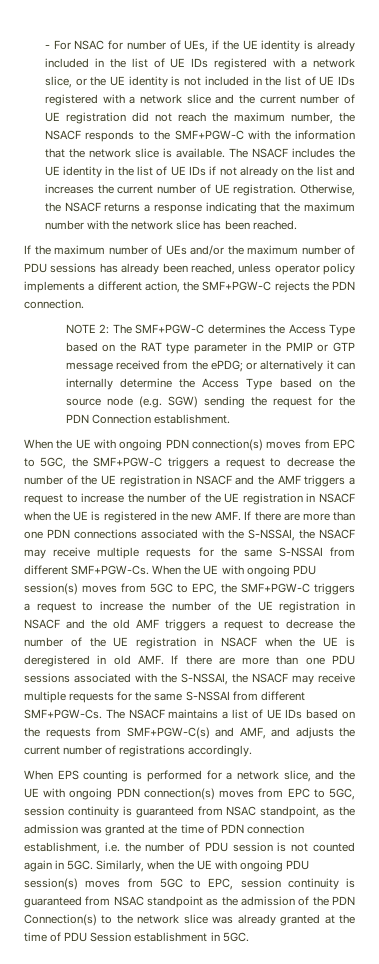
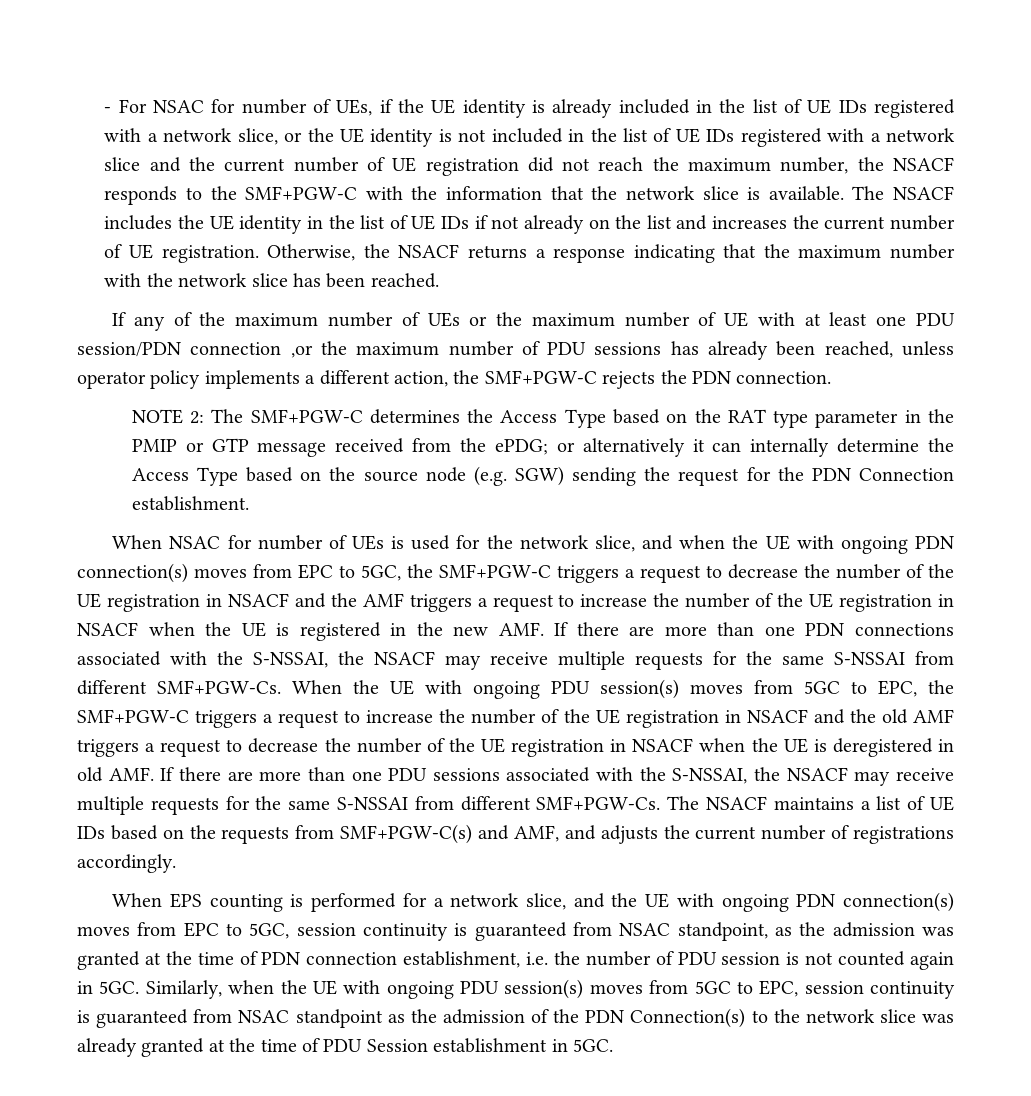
- If the maximum number of UEs and/or the maximum number of PDU sessions has already been reached, unless operator policy implements a different action, the SMF+PGW-C rejects the PDN connection.
+ If any of the maximum number of UEs or the maximum number of UE with at least one PDU session/PDN connection ,or the maximum number of PDU sessions has already been reached, unless operator policy implements a different action, the SMF+PGW-C rejects the PDN connection.
- When the UE with ongoing PDN connection(s) moves from EPC to 5GC, the SMF+PGW-C triggers a request to decrease the number of the UE registration in NSACF and the AMF triggers a request to increase the number of the UE registration in NSACF when the UE is registered in the new AMF. If there are more than one PDN connections associated with the S-NSSAI, the NSACF may receive multiple requests for the same S-NSSAI from different SMF+PGW-Cs.
+ When NSAC for number of UEs is used for the network slice, and when the UE with ongoing PDN connection(s) moves from EPC to 5GC, the SMF+PGW-C triggers a request to decrease the number of the UE registration in NSACF and the AMF triggers a request to increase the number of the UE registration in NSACF when the UE is registered in the new AMF. If there are more than one PDN connections associated with the S-NSSAI, the NSACF may receive multiple requests for the same S-NSSAI from different SMF+PGW-Cs.

